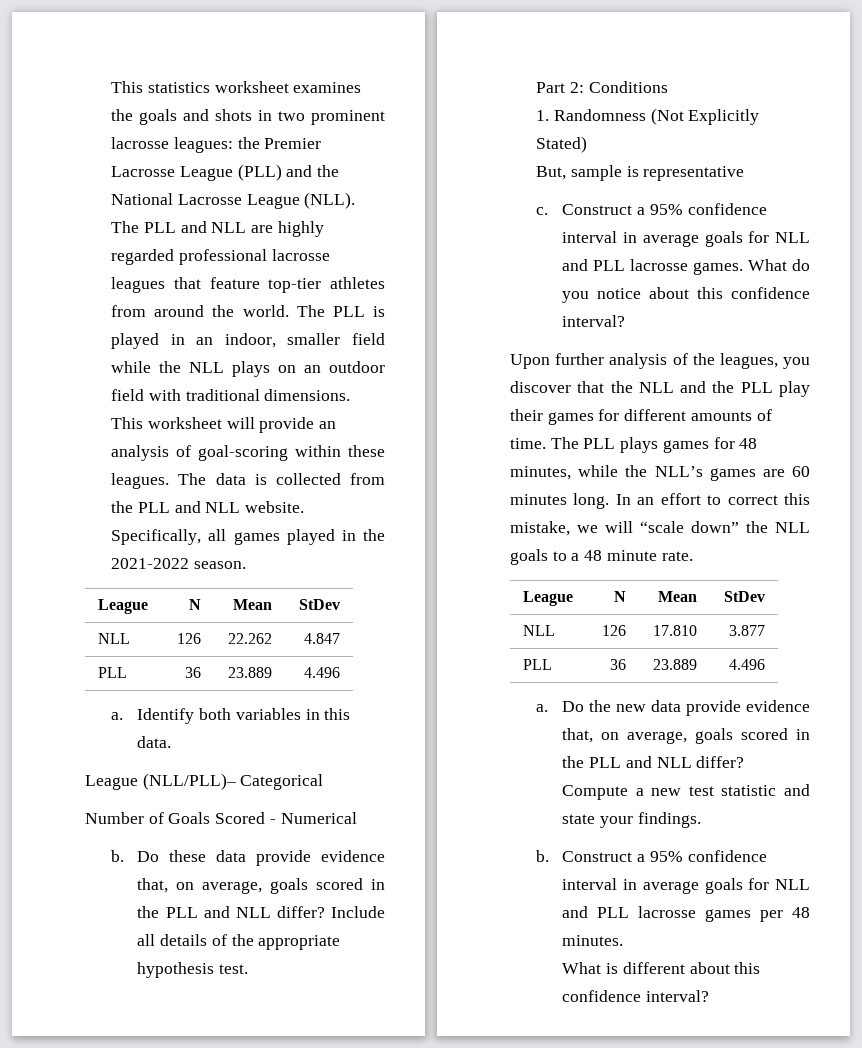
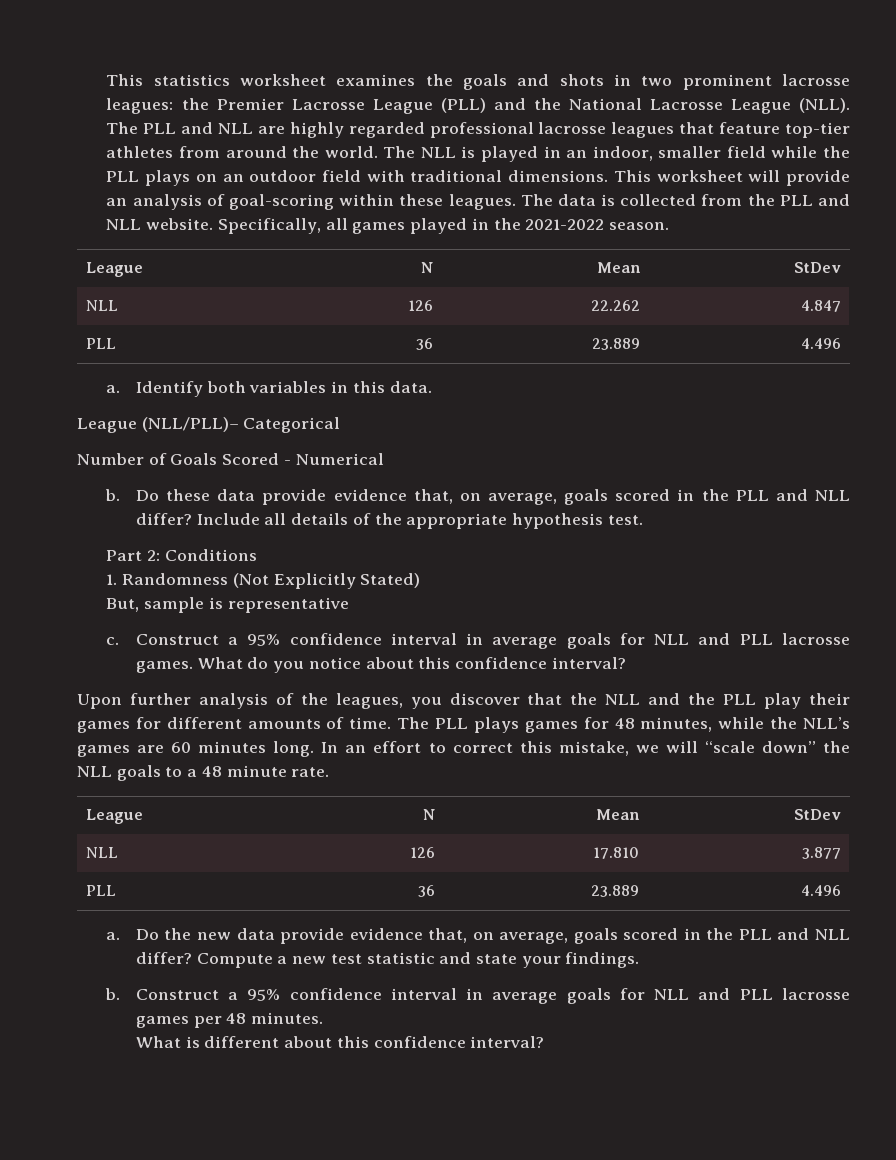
- The PLL is played in an indoor, smaller field while the NLL plays on an outdoor field with traditional dimensions.
+ The NLL is played in an indoor, smaller field while the PLL plays on an outdoor field with traditional dimensions.

